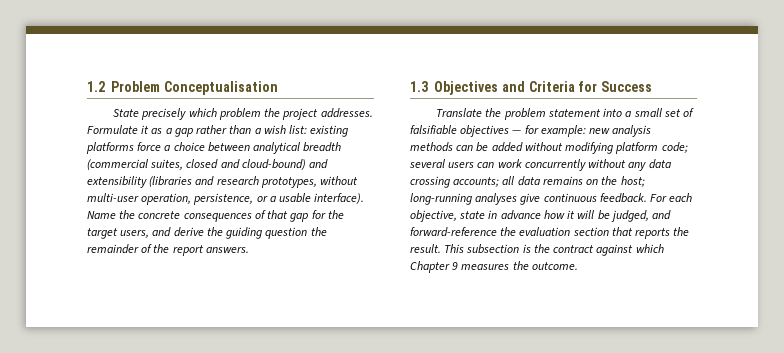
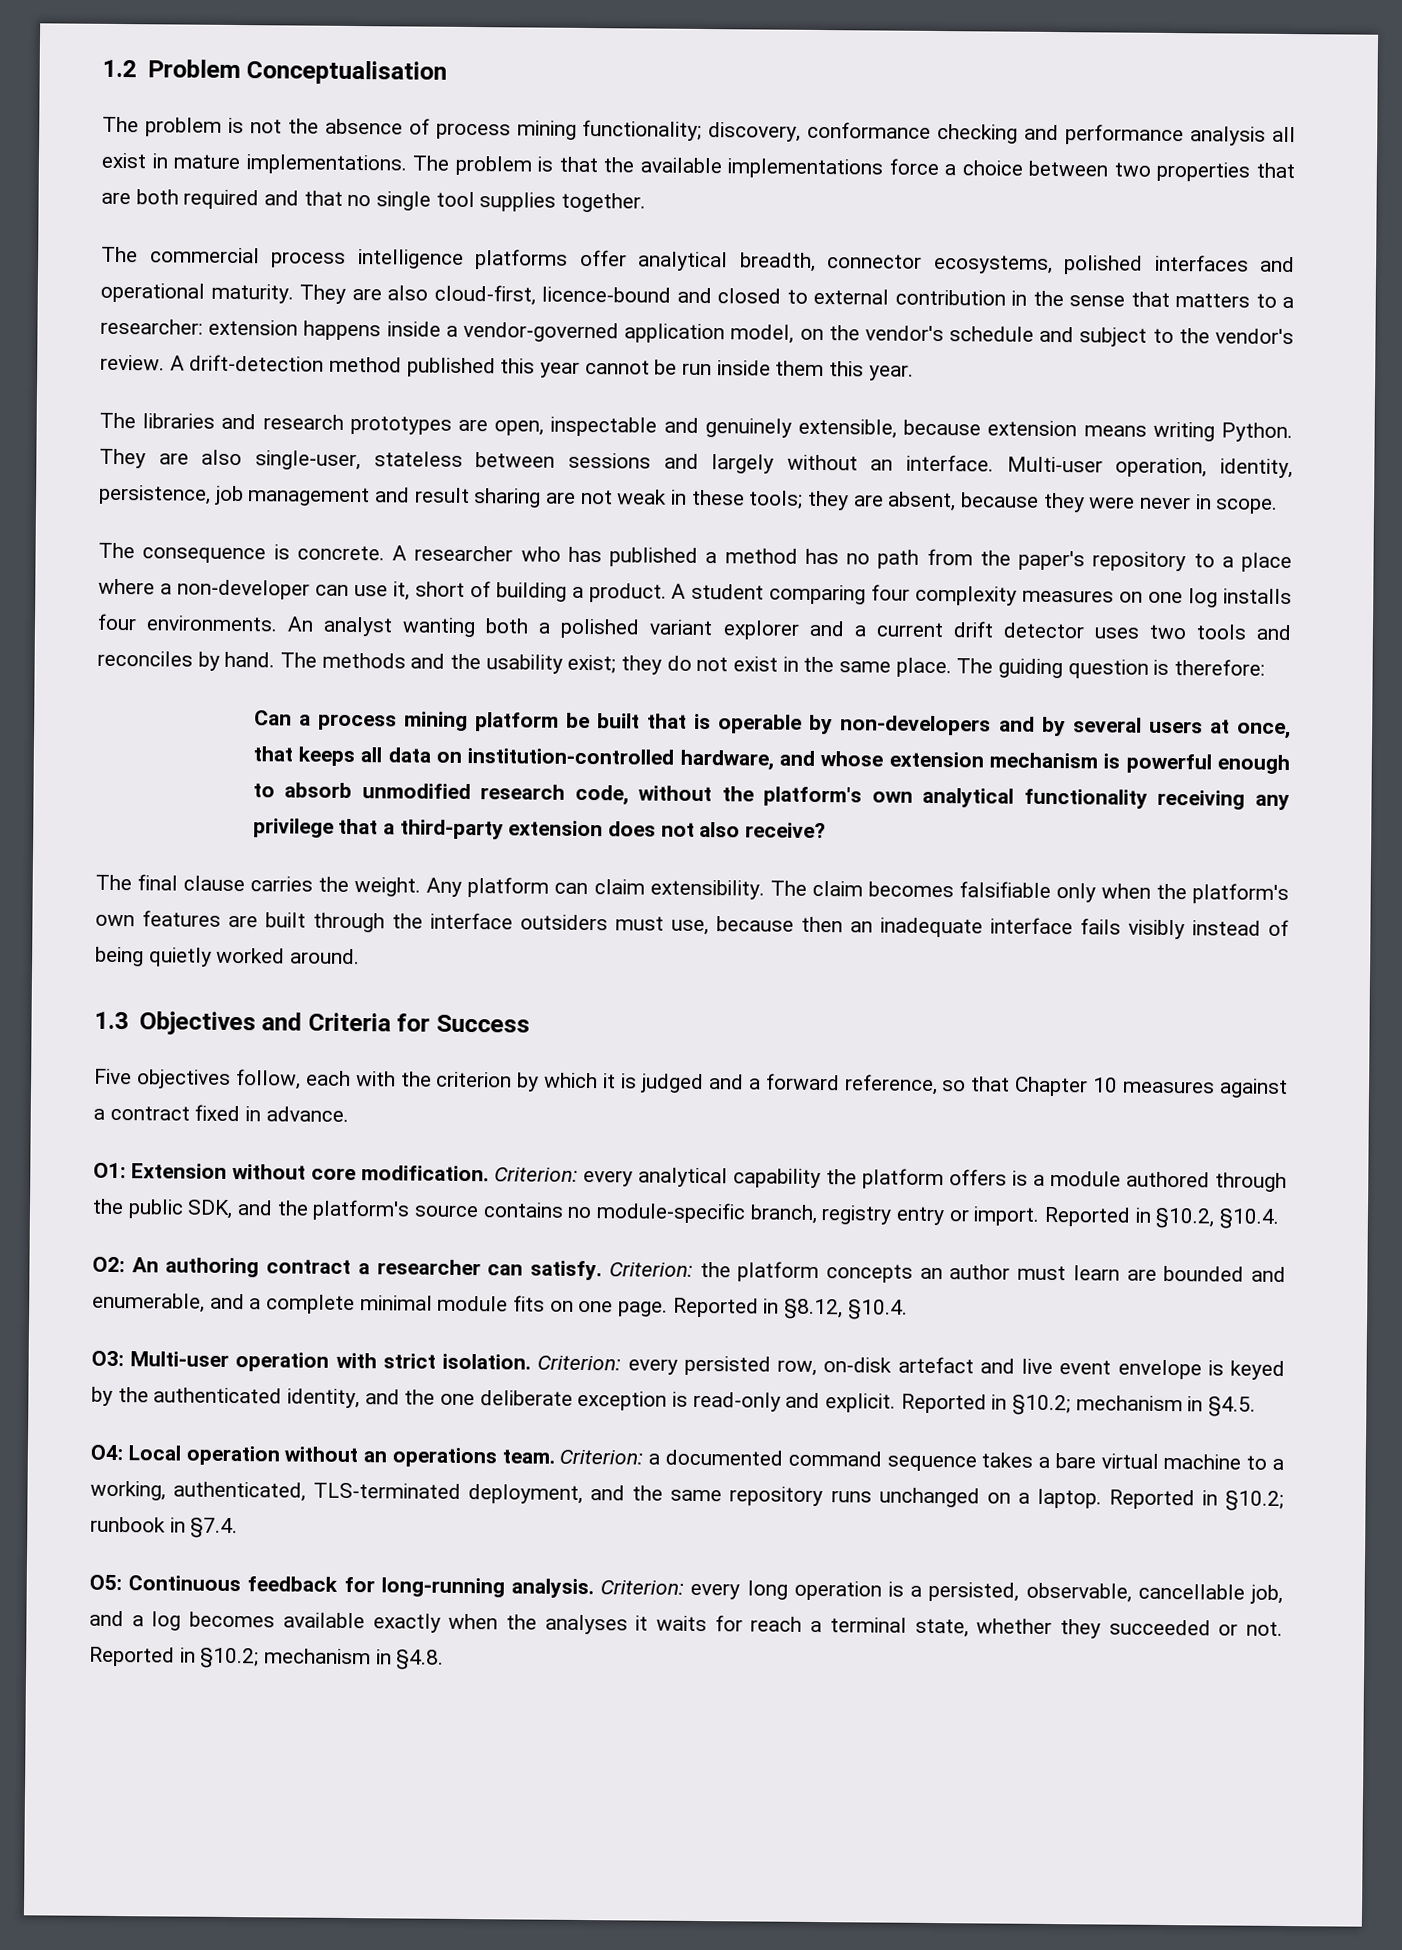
- State precisely which problem the project addresses. Formulate it as a gap rather than a wish list: existing platforms force a choice between analytical breadth (commercial suites, closed and cloud-bound) and extensibility (libraries and research prototypes, without multi-user operation, persistence, or a usable interface). Name the concrete consequences of that gap for the target users, and derive the guiding question the remainder of the report answers.
+ The problem is not the absence of process mining functionality; discovery, conformance checking and performance analysis all exist in mature implementations. The problem is that the available implementations force a choice between two properties that are both required and that no single tool supplies together.
+ The commercial process intelligence platforms offer analytical breadth, connector ecosystems, polished interfaces and operational maturity. They are also cloud-first, licence-bound and closed to external contribution in the sense that matters to a researcher: extension happens inside a vendor-governed application model, on the vendor's schedule and subject to the vendor's review. A drift-detection method published this year cannot be run inside them this year.
+ The libraries and research prototypes are open, inspectable and genuinely extensible, because extension means writing Python. They are also single-user, stateless between sessions and largely without an interface. Multi-user operation, identity, persistence, job management and result sharing are not weak in these tools; they are absent, because they were never in scope.
+ The consequence is concrete. A researcher who has published a method has no path from the paper's repository to a place where a non-developer can use it, short of building a product. A student comparing four complexity measures on one log installs four environments. An analyst wanting both a polished variant explorer and a current drift detector uses two tools and reconciles by hand. The methods and the usability exist; they do not exist in the same place. The guiding question is therefore:
+ Can a process mining platform be built that is operable by non-developers and by several users at once, that keeps all data on institution-controlled hardware, and whose extension mechanism is powerful enough to absorb unmodified research code, without the platform's own analytical functionality receiving any privilege that a third-party extension does not also receive?
+ The final clause carries the weight. Any platform can claim extensibility. The claim becomes falsifiable only when the platform's own features are built through the interface outsiders must use, because then an inadequate interface fails visibly instead of being quietly worked around.
- Translate the problem statement into a small set of falsifiable objectives — for example: new analysis methods can be added without modifying platform code; several users can work concurrently without any data crossing accounts; all data remains on the host; long-running analyses give continuous feedback. For each objective, state in advance how it will be judged, and forward-reference the evaluation section that reports the result. This subsection is the contract against which Chapter 9 measures the outcome.
+ Five objectives follow, each with the criterion by which it is judged and a forward reference, so that Chapter 10 measures against a contract fixed in advance.
+ O1: Extension without core modification. Criterion: every analytical capability the platform offers is a module authored through the public SDK, and the platform's source contains no module-specific branch, registry entry or import. Reported in §10.2, §10.4.
+ O2: An authoring contract a researcher can satisfy. Criterion: the platform concepts an author must learn are bounded and enumerable, and a complete minimal module fits on one page. Reported in §8.12, §10.4.
+ O3: Multi-user operation with strict isolation. Criterion: every persisted row, on-disk artefact and live event envelope is keyed by the authenticated identity, and the one deliberate exception is read-only and explicit. Reported in §10.2; mechanism in §4.5.
+ O4: Local operation without an operations team. Criterion: a documented command sequence takes a bare virtual machine to a working, authenticated, TLS-terminated deployment, and the same repository runs unchanged on a laptop. Reported in §10.2; runbook in §7.4.
+ O5: Continuous feedback for long-running analysis. Criterion: every long operation is a persisted, observable, cancellable job, and a log becomes available exactly when the analyses it waits for reach a terminal state, whether they succeeded or not. Reported in §10.2; mechanism in §4.8.

